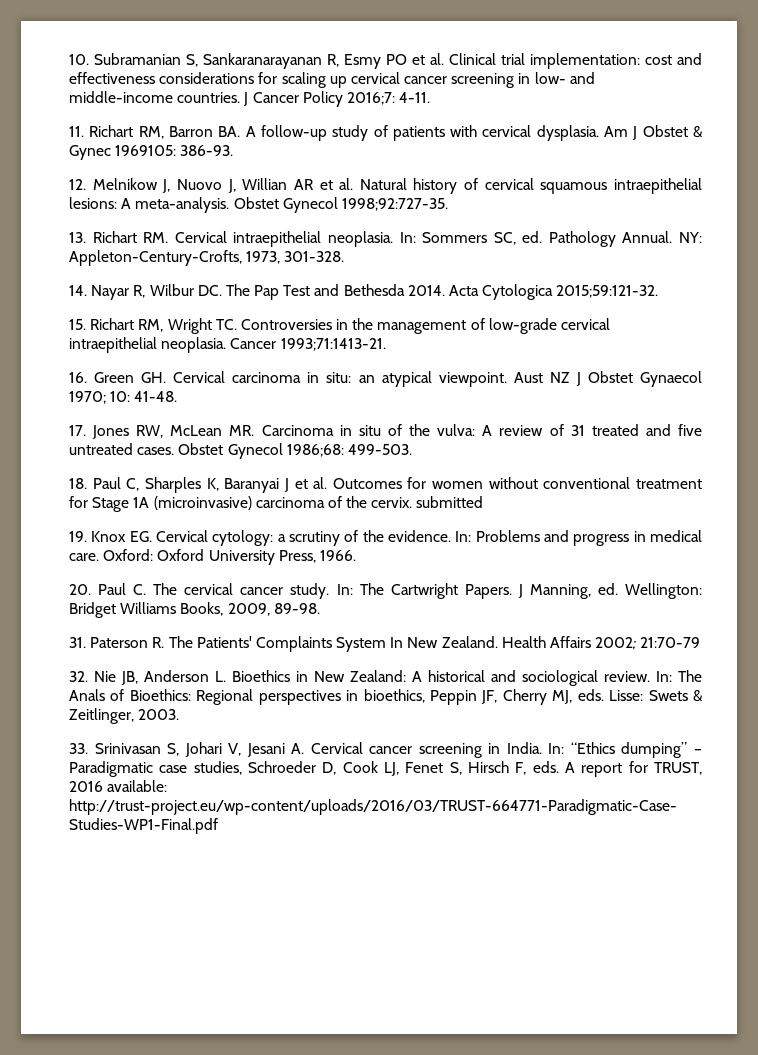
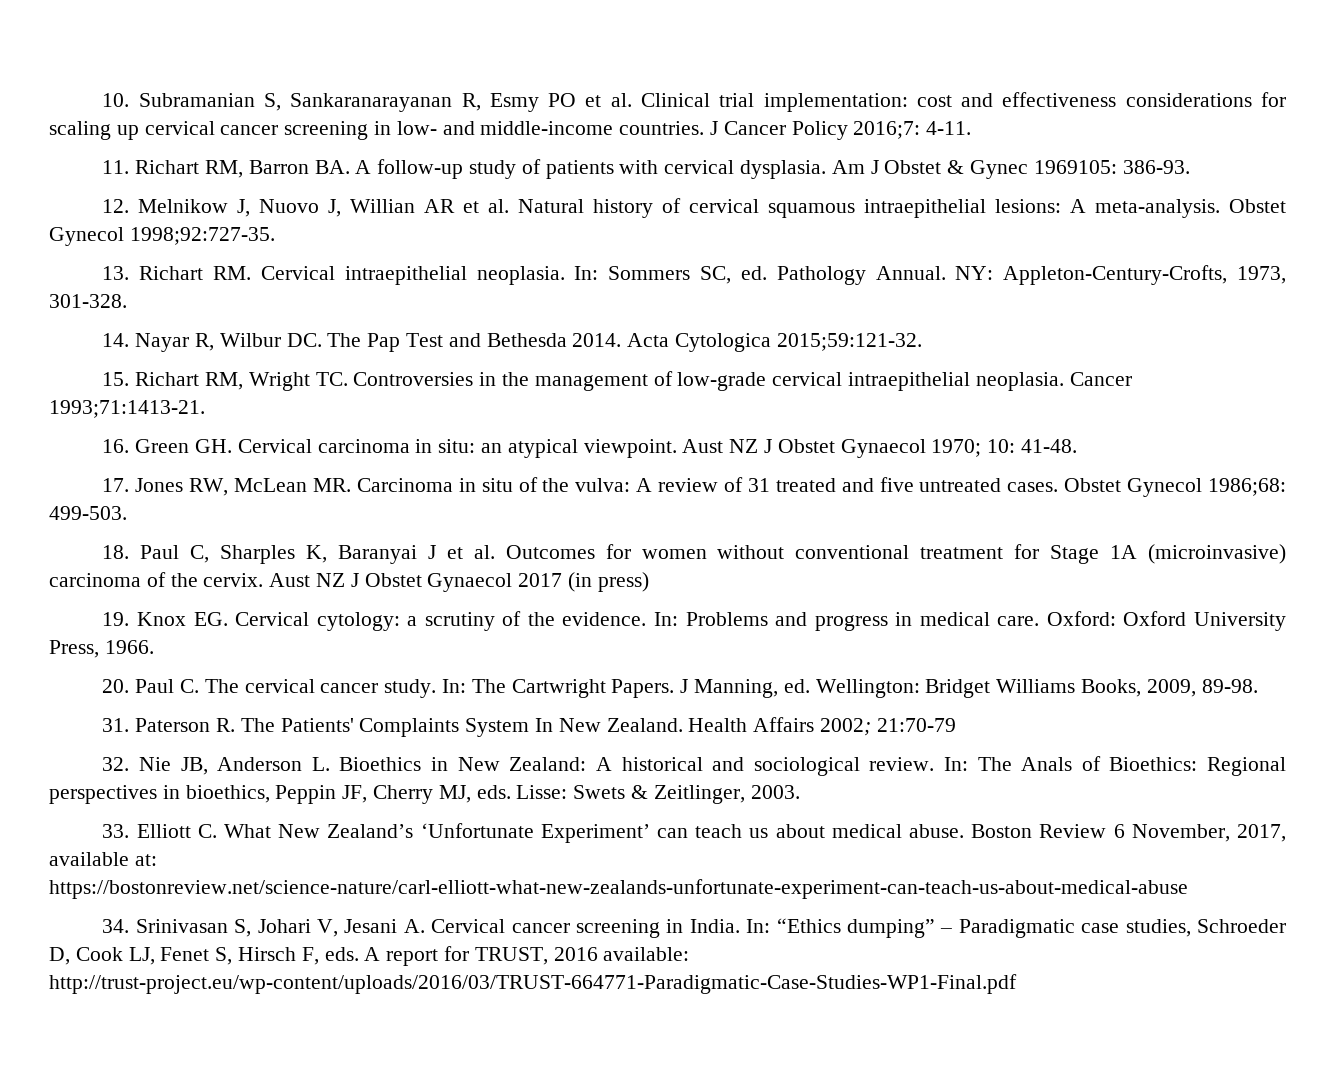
- 18. Paul C, Sharples K, Baranyai J et al. Outcomes for women without conventional treatment for Stage 1A (microinvasive) carcinoma of the cervix. submitted
+ 18. Paul C, Sharples K, Baranyai J et al. Outcomes for women without conventional treatment for Stage 1A (microinvasive) carcinoma of the cervix. Aust NZ J Obstet Gynaecol 2017 (in press)
- 33. Srinivasan S, Johari V, Jesani A. Cervical cancer screening in India.
+ 33. Elliott C. What New Zealand’s ‘Unfortunate Experiment’ can teach us about medical abuse. Boston Review 6 November, 2017, available at: https://bostonreview.net/science-nature/carl-elliott-what-new-zealands-unfortunate-experiment-can-teach-us-about-medical-abuse
+ 34. Srinivasan S, Johari V, Jesani A. Cervical cancer screening in India.

